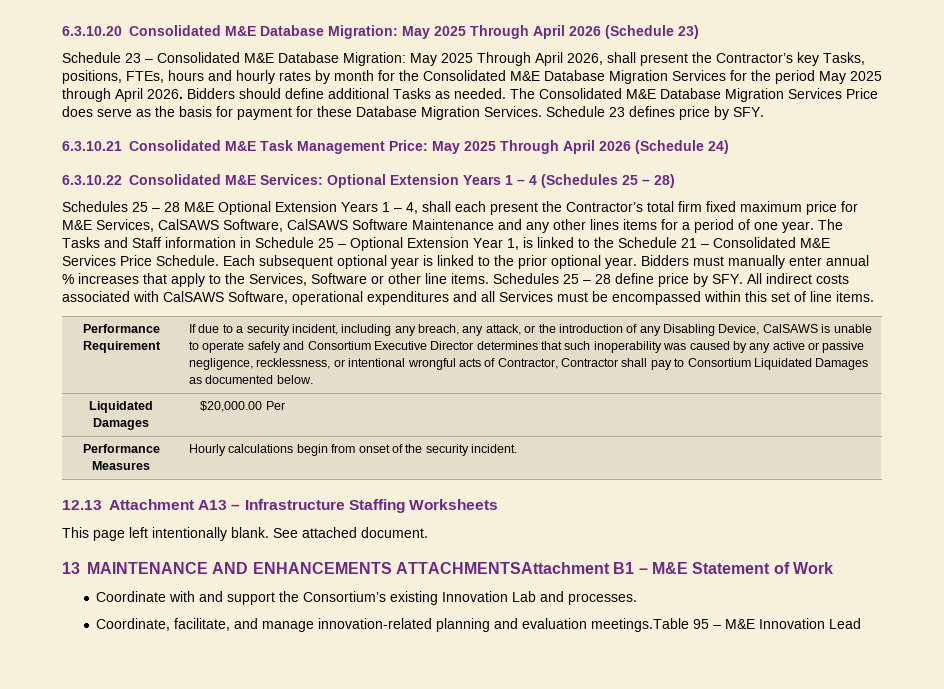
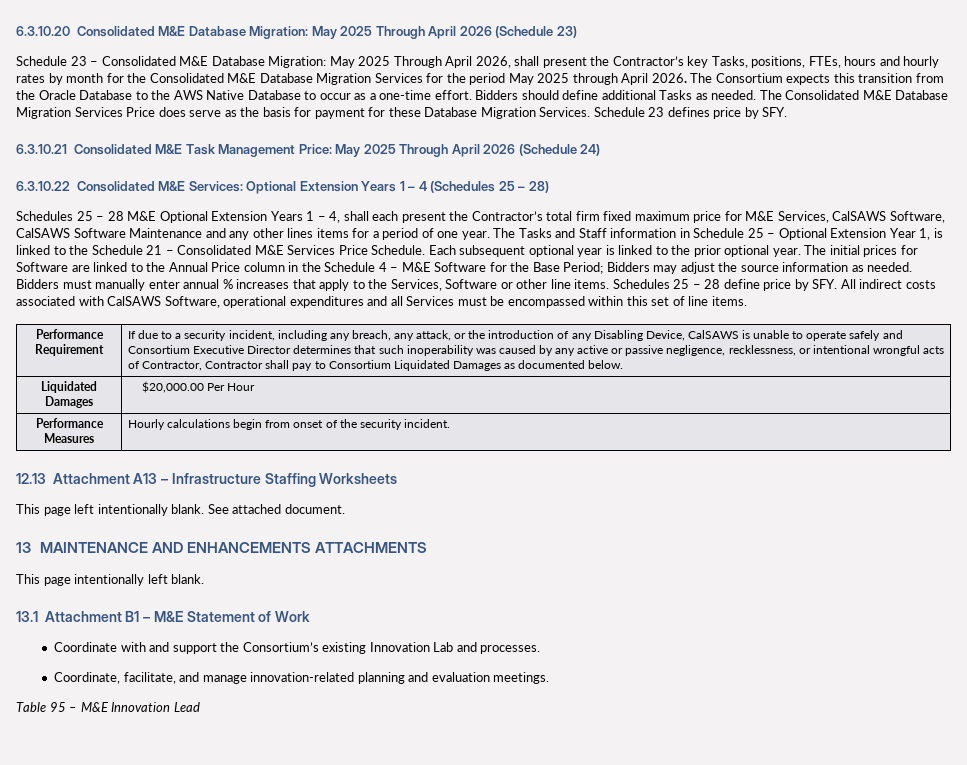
+ The Consortium expects this transition from the Oracle Database to the AWS Native Database to occur as a one-time effort.
+ The initial prices for Software are linked to the Annual Price column in the Schedule 4 – M&E Software for the Base Period; Bidders may adjust the source information as needed.
- Liquidated Damages | $20,000.00 Per
+ Liquidated Damages | $20,000.00 Per Hour
- 13 MAINTENANCE AND ENHANCEMENTS ATTACHMENTSAttachment B1 – M&E Statement of Work
+ 13 MAINTENANCE AND ENHANCEMENTS ATTACHMENTS
+ This page intentionally left blank.
+ 13.1 Attachment B1 – M&E Statement of Work
- Coordinate, facilitate, and manage innovation-related planning and evaluation meetings.Table 95 – M&E Innovation Lead
+ Coordinate, facilitate, and manage innovation-related planning and evaluation meetings.
+ Table 95 – M&E Innovation Lead

